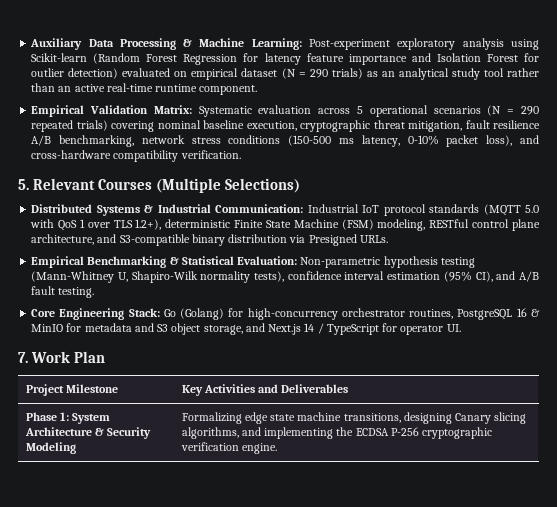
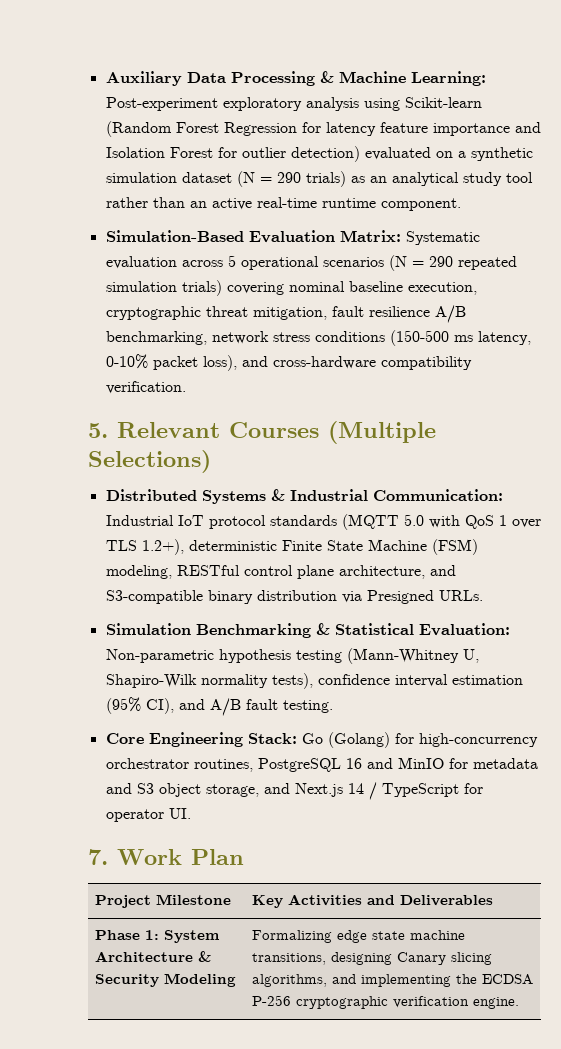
- Auxiliary Data Processing & Machine Learning: Post-experiment exploratory analysis using Scikit-learn (Random Forest Regression for latency feature importance and Isolation Forest for outlier detection) evaluated on empirical dataset (N = 290 trials) as an analytical study tool rather than an active real-time runtime component.
+ Auxiliary Data Processing & Machine Learning: Post-experiment exploratory analysis using Scikit-learn (Random Forest Regression for latency feature importance and Isolation Forest for outlier detection) evaluated on a synthetic simulation dataset (N = 290 trials) as an analytical study tool rather than an active real-time runtime component.
- Empirical Validation Matrix: Systematic evaluation across 5 operational scenarios (N = 290 repeated trials) covering nominal baseline execution, cryptographic threat mitigation, fault resilience A/B benchmarking, network stress conditions (150-500 ms latency, 0-10% packet loss), and cross-hardware compatibility verification.
+ Simulation-Based Evaluation Matrix: Systematic evaluation across 5 operational scenarios (N = 290 repeated simulation trials) covering nominal baseline execution, cryptographic threat mitigation, fault resilience A/B benchmarking, network stress conditions (150-500 ms latency, 0-10% packet loss), and cross-hardware compatibility verification.
- Empirical Benchmarking & Statistical Evaluation: Non-parametric hypothesis testing (Mann-Whitney U, Shapiro-Wilk normality tests), confidence interval estimation (95% CI), and A/B fault testing.
+ Simulation Benchmarking & Statistical Evaluation: Non-parametric hypothesis testing (Mann-Whitney U, Shapiro-Wilk normality tests), confidence interval estimation (95% CI), and A/B fault testing.
- Core Engineering Stack: Go (Golang) for high-concurrency orchestrator routines, PostgreSQL 16 & MinIO for metadata and S3 object storage, and Next.js 14 / TypeScript for operator UI.
+ Core Engineering Stack: Go (Golang) for high-concurrency orchestrator routines, PostgreSQL 16 and MinIO for metadata and S3 object storage, and Next.js 14 / TypeScript for operator UI.

